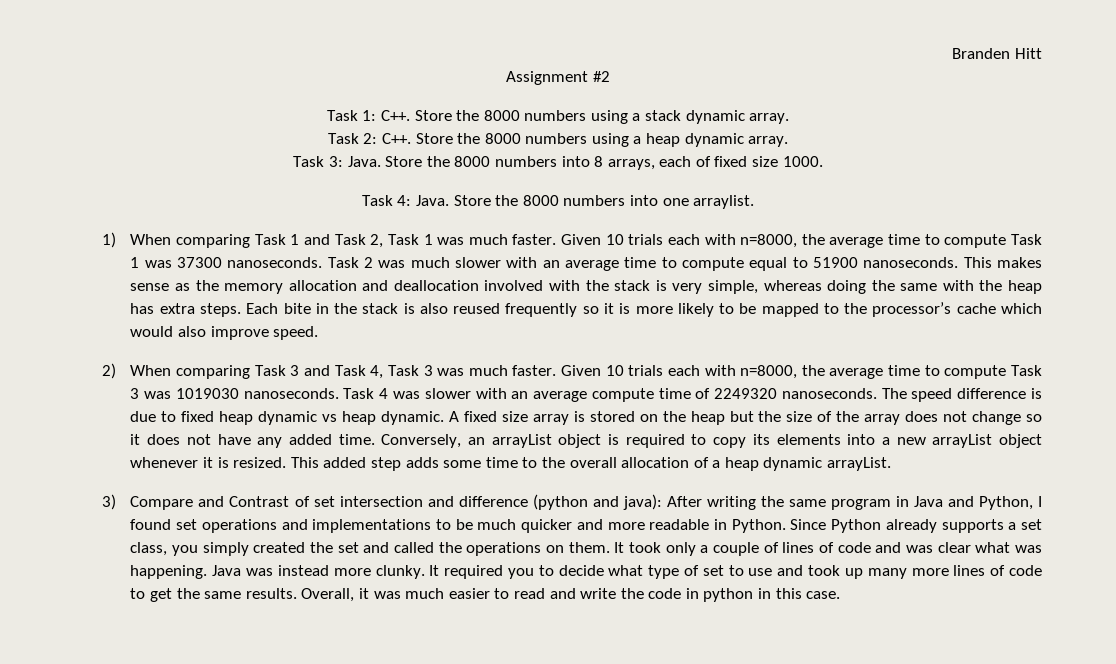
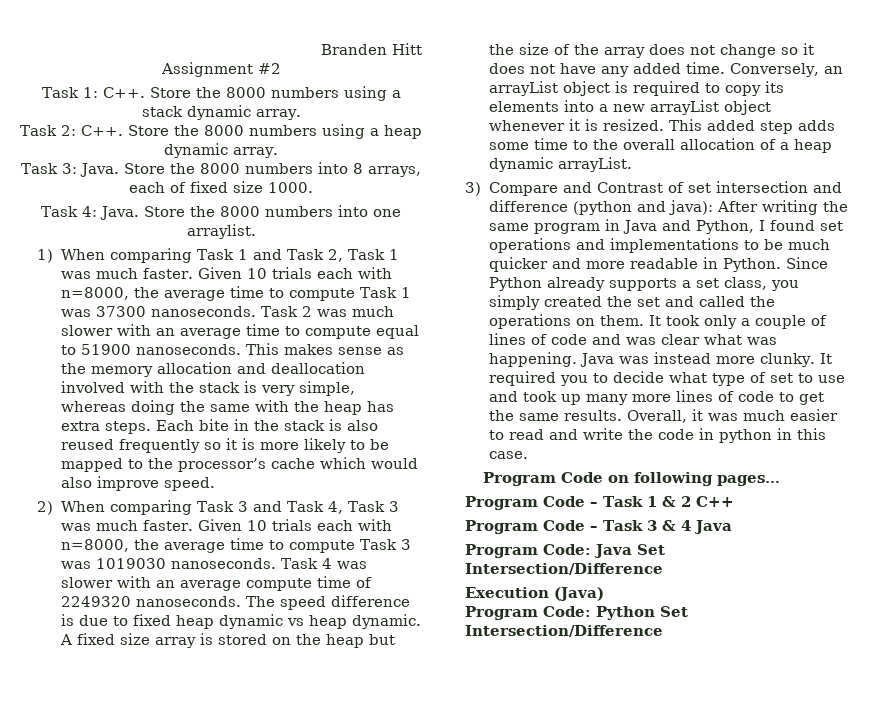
+ Program Code on following pages…
+ Program Code – Task 1 & 2 C++
+ Program Code – Task 3 & 4 Java
+ Program Code: Java Set Intersection/Difference
+ Execution (Java)
+ Program Code: Python Set Intersection/Difference

